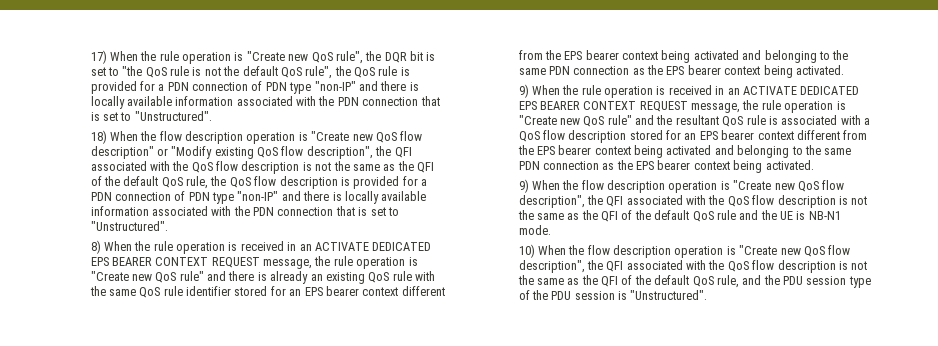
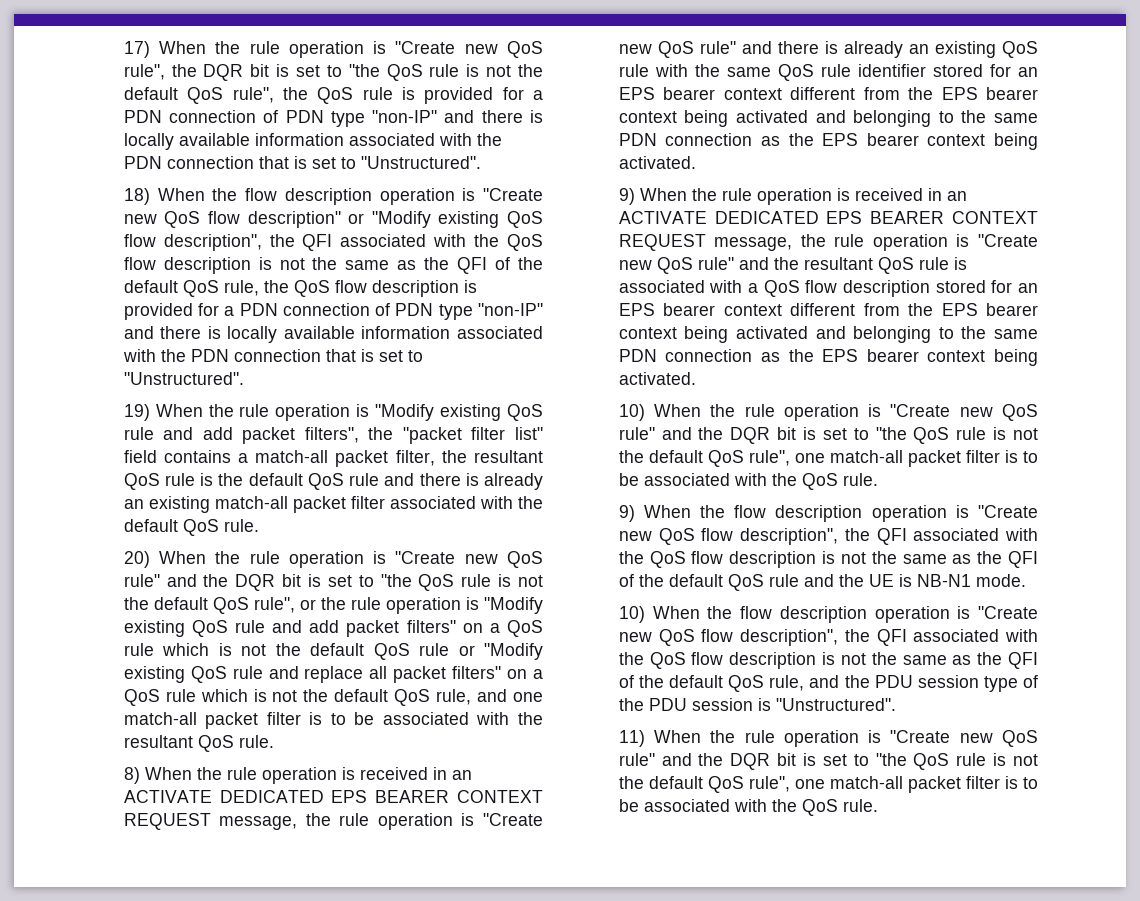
+ 19) When the rule operation is "Modify existing QoS rule and add packet filters", the "packet filter list" field contains a match-all packet filter, the resultant QoS rule is the default QoS rule and there is already an existing match-all packet filter associated with the default QoS rule.
+ 20) When the rule operation is "Create new QoS rule" and the DQR bit is set to "the QoS rule is not the default QoS rule", or the rule operation is "Modify existing QoS rule and add packet filters" on a QoS rule which is not the default QoS rule or "Modify existing QoS rule and replace all packet filters" on a QoS rule which is not the default QoS rule, and one match-all packet filter is to be associated with the resultant QoS rule.
+ 10) When the rule operation is "Create new QoS rule" and the DQR bit is set to "the QoS rule is not the default QoS rule", one match-all packet filter is to be associated with the QoS rule.
+ 11) When the rule operation is "Create new QoS rule" and the DQR bit is set to "the QoS rule is not the default QoS rule", one match-all packet filter is to be associated with the QoS rule.

